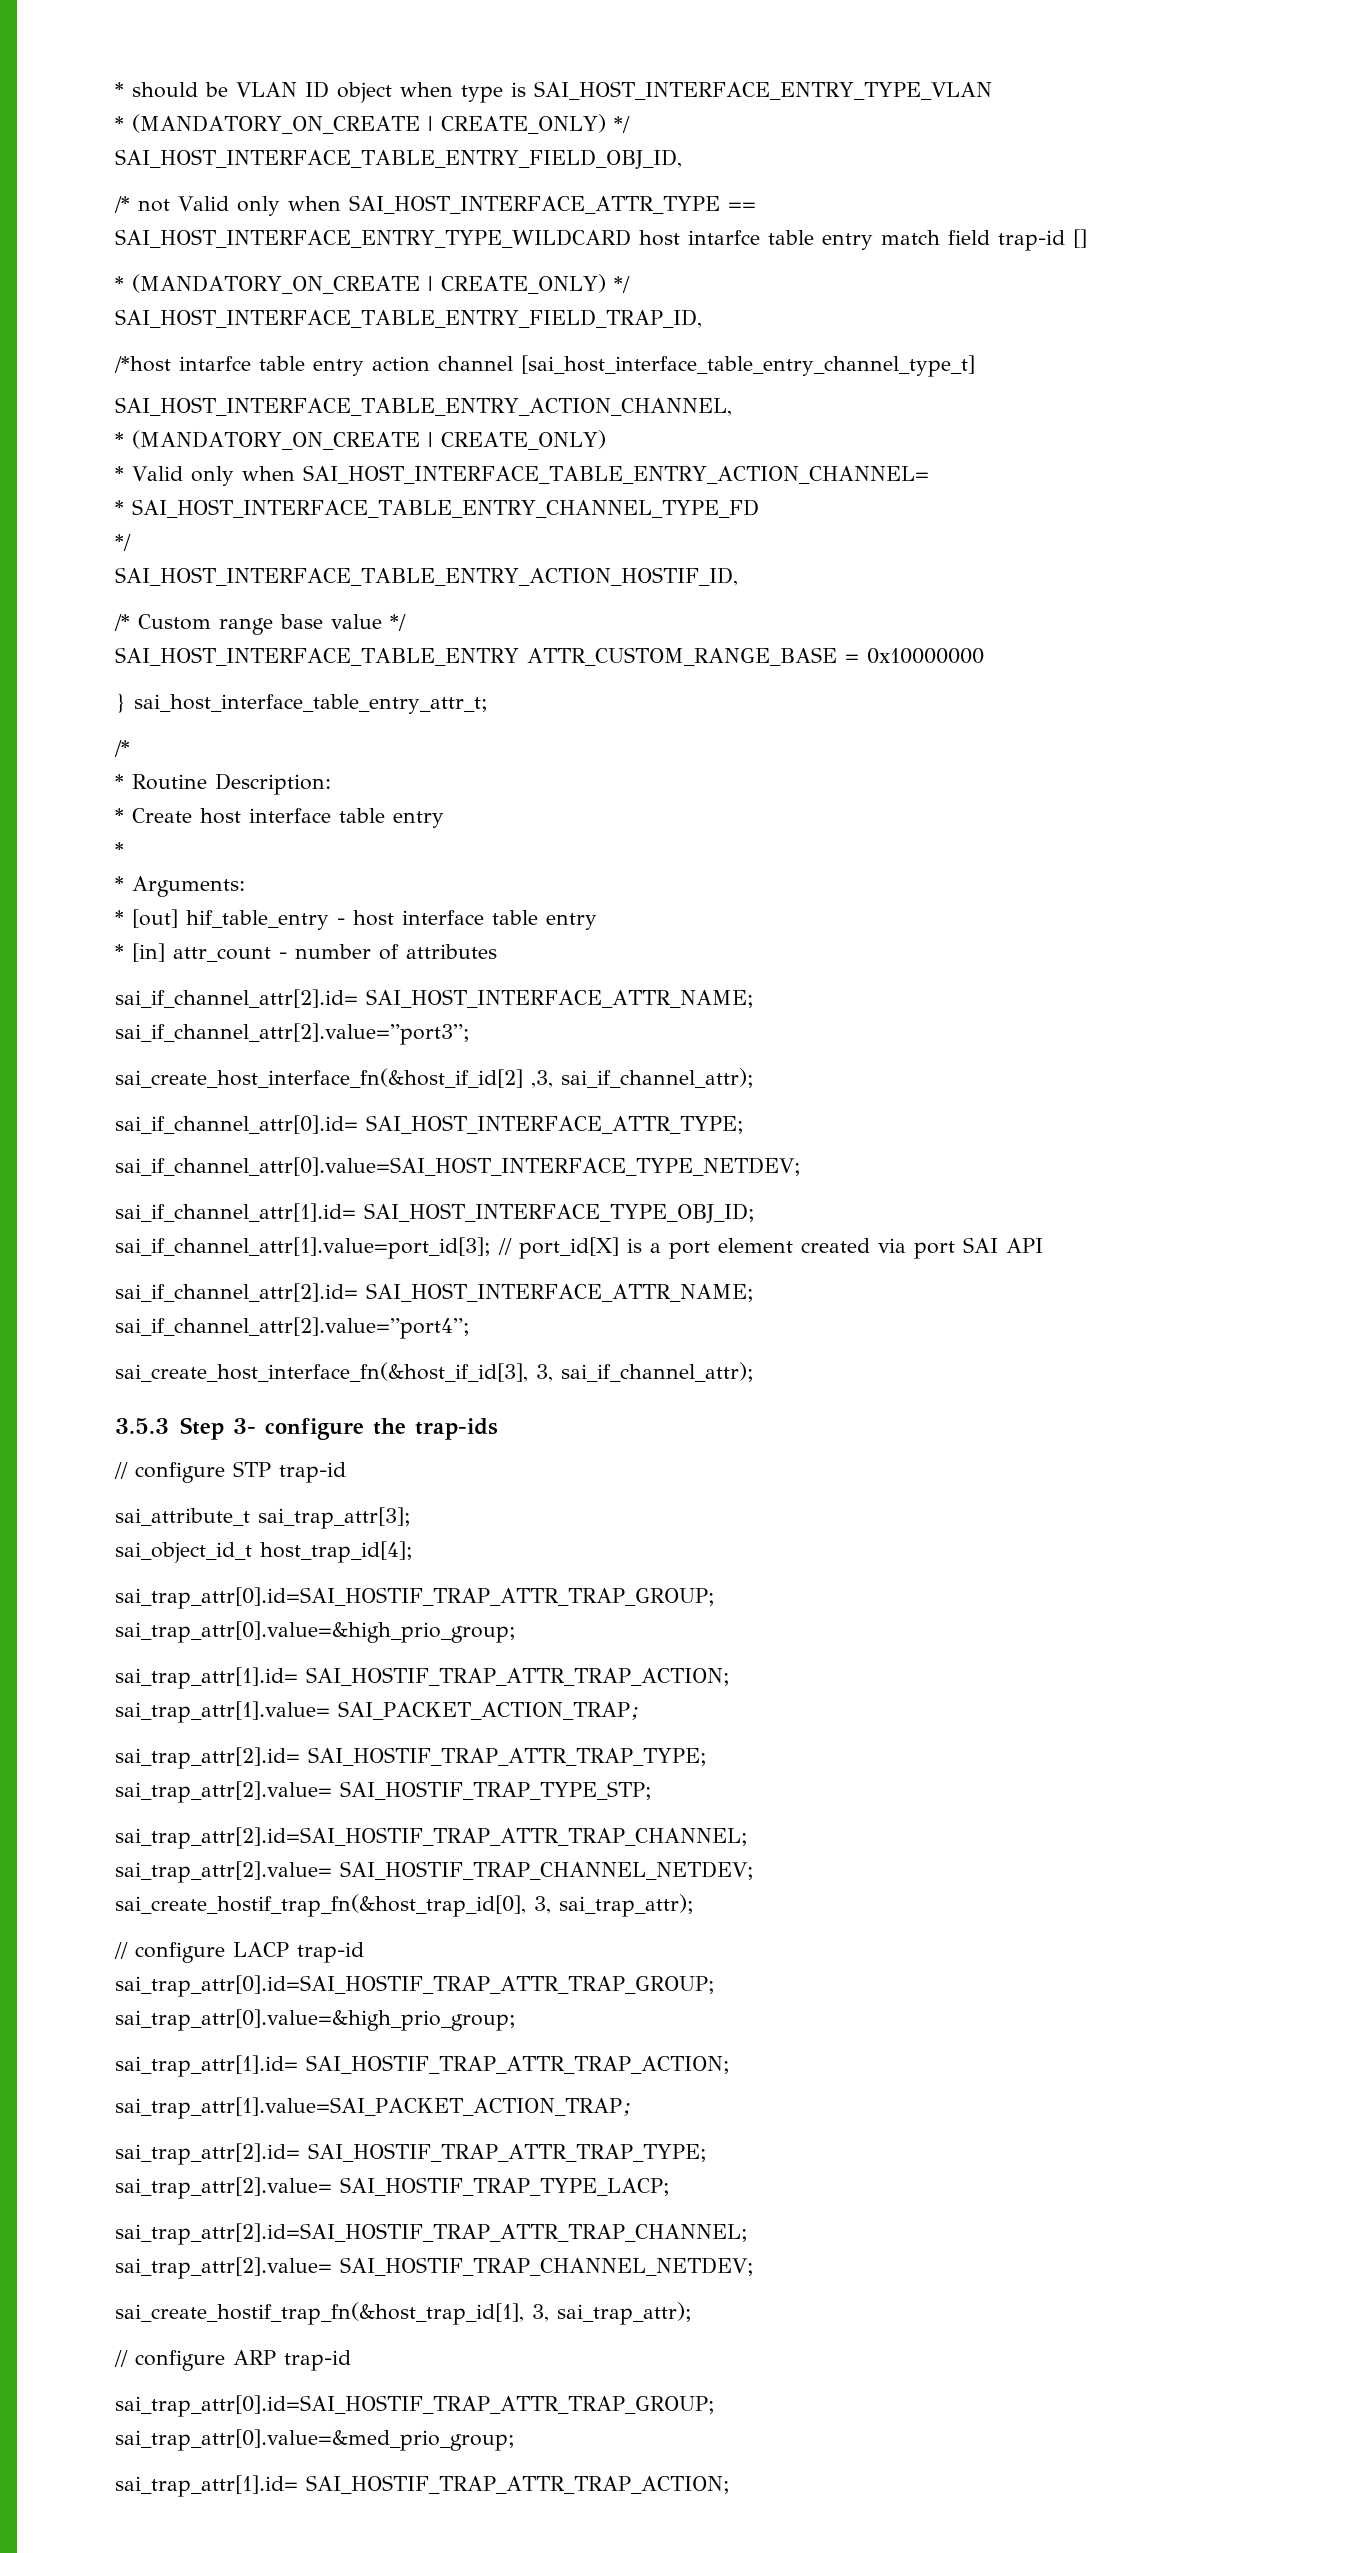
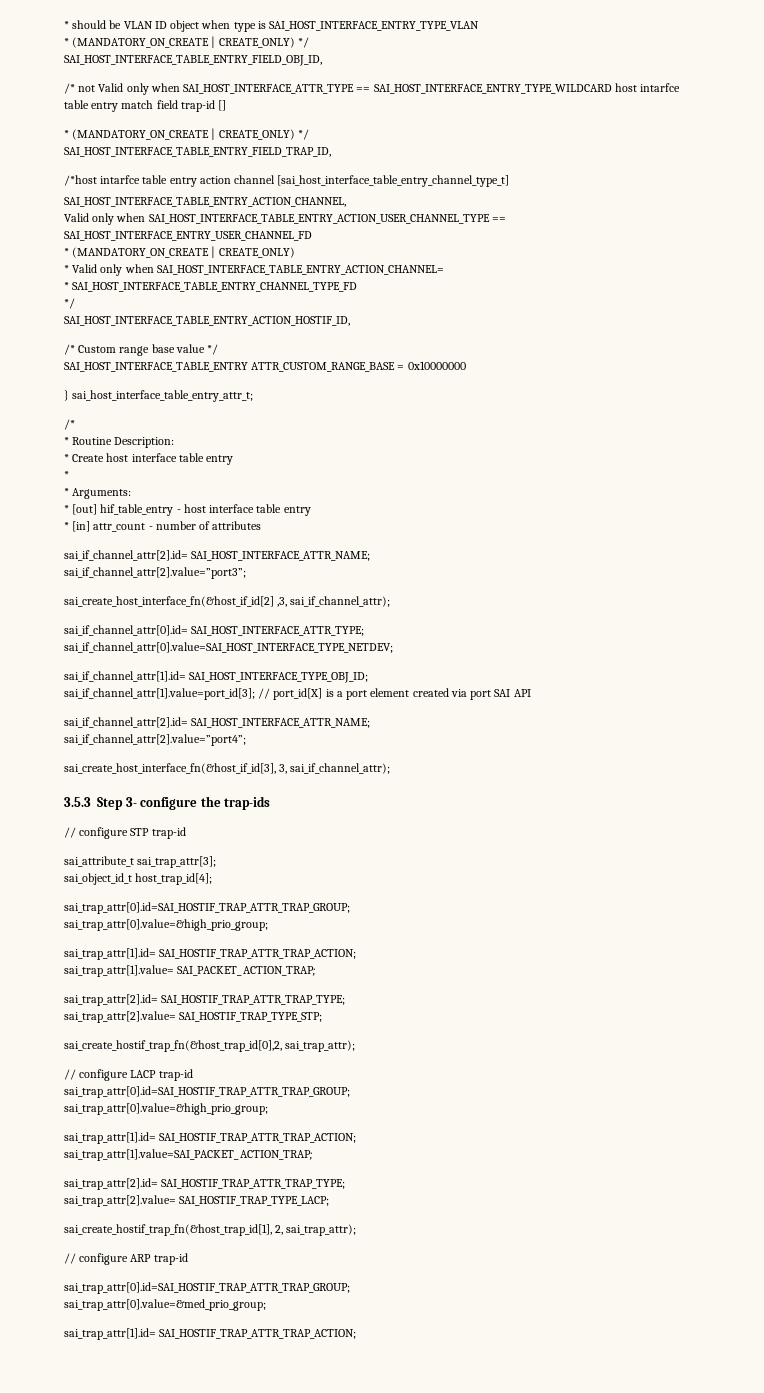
+ Valid only when SAI_HOST_INTERFACE_TABLE_ENTRY_ACTION_USER_CHANNEL_TYPE == SAI_HOST_INTERFACE_ENTRY_USER_CHANNEL_FD
  sai_trap_attr[2].value= SAI_HOSTIF_TRAP_TYPE_STP;
- sai_trap_attr[2].id=SAI_HOSTIF_TRAP_ATTR_TRAP_CHANNEL;
- sai_trap_attr[2].value= SAI_HOSTIF_TRAP_CHANNEL_NETDEV;
- sai_create_hostif_trap_fn(&host_trap_id[0], 3, sai_trap_attr);
+ sai_create_hostif_trap_fn(&host_trap_id[0],2, sai_trap_attr);
  sai_trap_attr[2].value= SAI_HOSTIF_TRAP_TYPE_LACP;
- sai_trap_attr[2].id=SAI_HOSTIF_TRAP_ATTR_TRAP_CHANNEL;
- sai_trap_attr[2].value= SAI_HOSTIF_TRAP_CHANNEL_NETDEV;
- sai_create_hostif_trap_fn(&host_trap_id[1], 3, sai_trap_attr);
+ sai_create_hostif_trap_fn(&host_trap_id[1], 2, sai_trap_attr);

